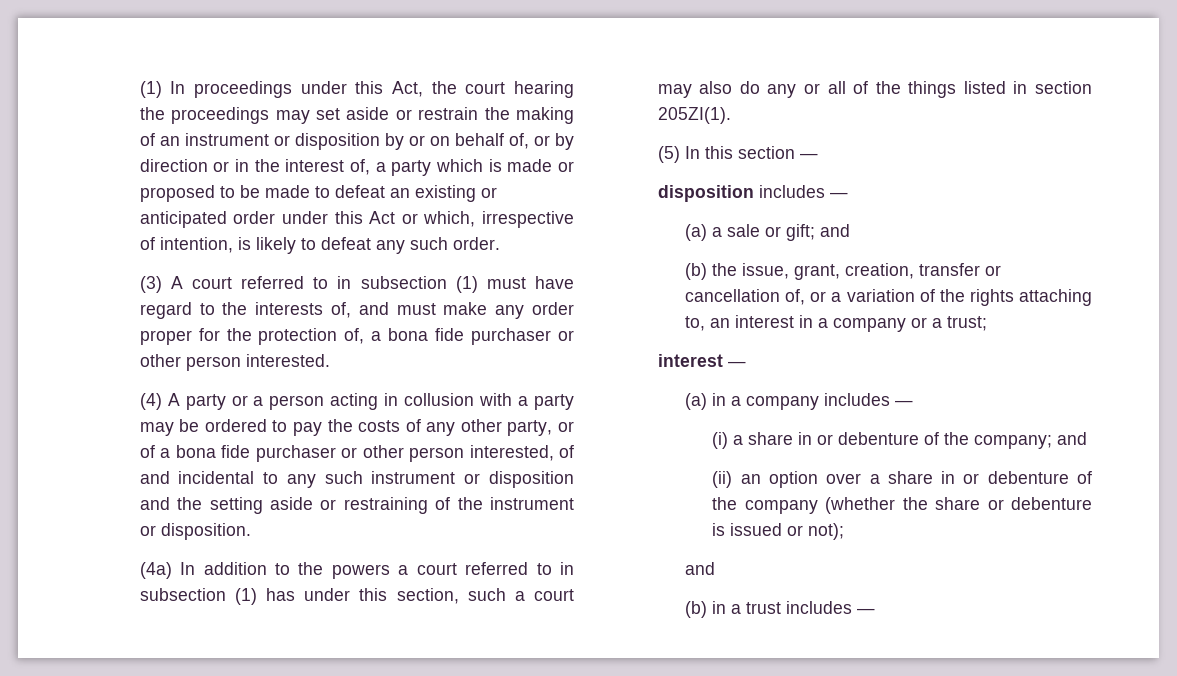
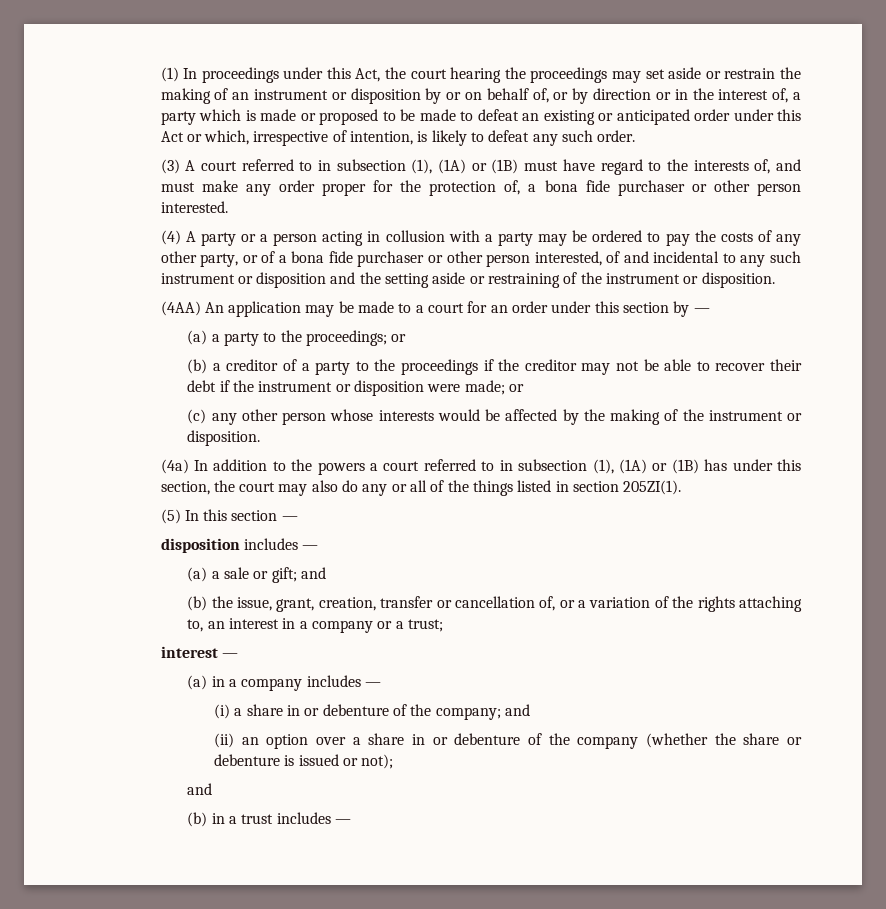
- (3) A court referred to in subsection (1) must have regard to the interests of, and must make any order proper for the protection of, a bona fide purchaser or other person interested.
+ (3) A court referred to in subsection (1), (1A) or (1B) must have regard to the interests of, and must make any order proper for the protection of, a bona fide purchaser or other person interested.
+ (4AA) An application may be made to a court for an order under this section by —
+ (a) a party to the proceedings; or
+ (b) a creditor of a party to the proceedings if the creditor may not be able to recover their debt if the instrument or disposition were made; or
+ (c) any other person whose interests would be affected by the making of the instrument or disposition.
- (4a) In addition to the powers a court referred to in subsection (1) has under this section, such a court may also do any or all of the things listed in section 205ZI(1).
+ (4a) In addition to the powers a court referred to in subsection (1), (1A) or (1B) has under this section, the court may also do any or all of the things listed in section 205ZI(1).

